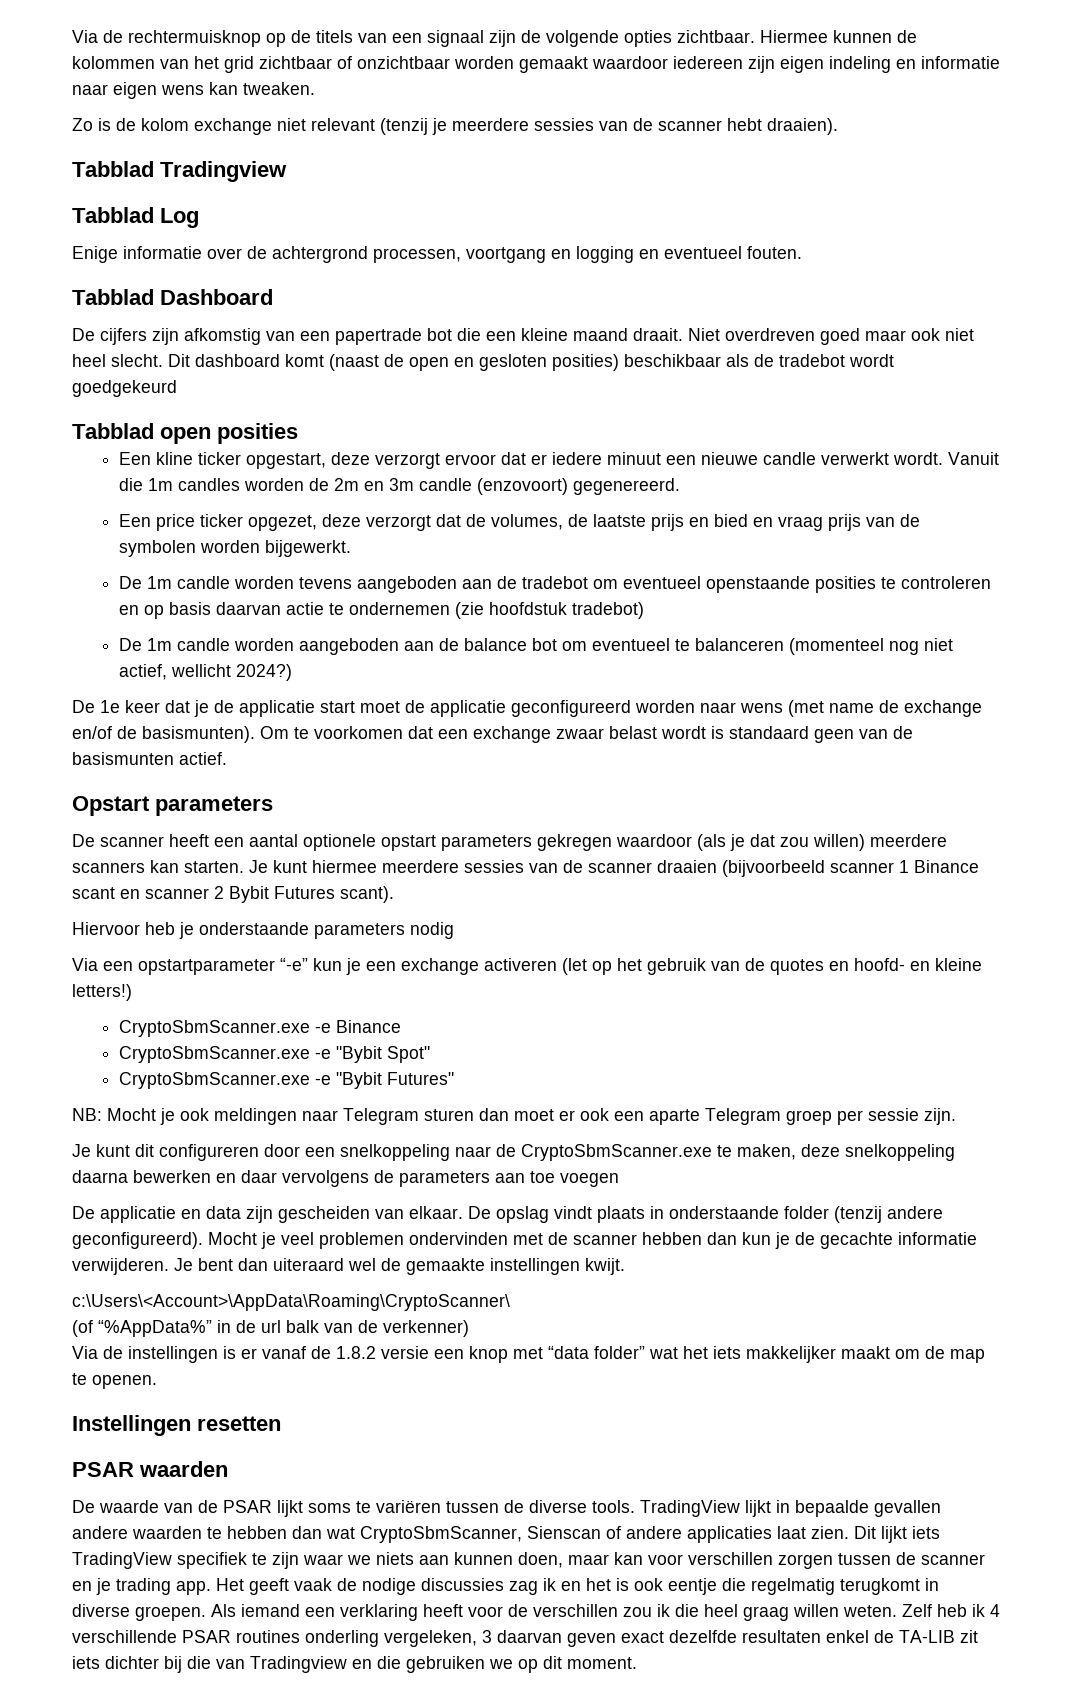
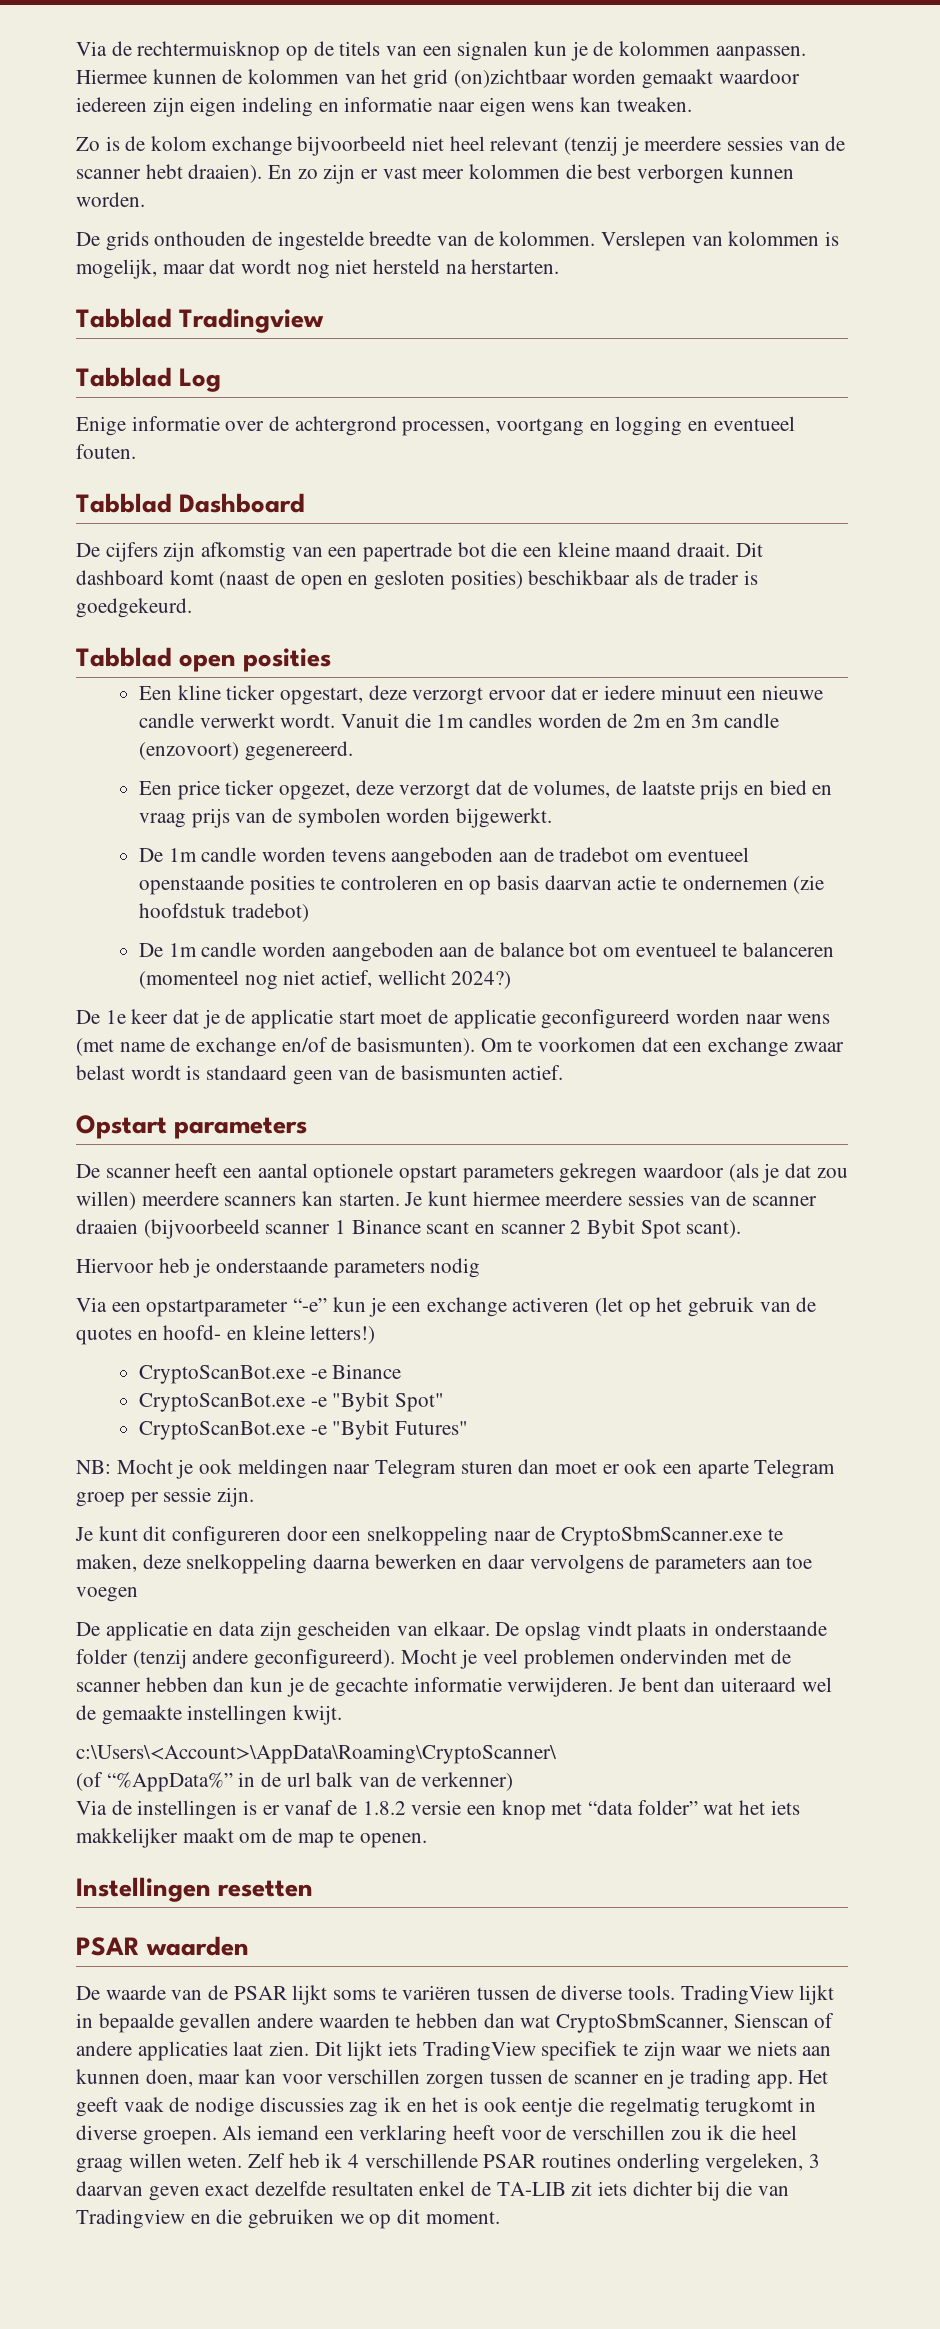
- Via de rechtermuisknop op de titels van een signaal zijn de volgende opties zichtbaar.
+ Via de rechtermuisknop op de titels van een signalen kun je de kolommen aanpassen.
- Hiermee kunnen de kolommen van het grid zichtbaar of onzichtbaar worden gemaakt waardoor iedereen zijn eigen indeling en informatie naar eigen wens kan tweaken.
+ Hiermee kunnen de kolommen van het grid (on)zichtbaar worden gemaakt waardoor iedereen zijn eigen indeling en informatie naar eigen wens kan tweaken.
- Zo is de kolom exchange niet relevant (tenzij je meerdere sessies van de scanner hebt draaien).
+ Zo is de kolom exchange bijvoorbeeld niet heel relevant (tenzij je meerdere sessies van de scanner hebt draaien). En zo zijn er vast meer kolommen die best verborgen kunnen worden.
+ De grids onthouden de ingestelde breedte van de kolommen. Verslepen van kolommen is mogelijk, maar dat wordt nog niet hersteld na herstarten.
- Niet overdreven goed maar ook niet heel slecht.
- Dit dashboard komt (naast de open en gesloten posities) beschikbaar als de tradebot wordt goedgekeurd
+ Dit dashboard komt (naast de open en gesloten posities) beschikbaar als de trader is goedgekeurd.
- Je kunt hiermee meerdere sessies van de scanner draaien (bijvoorbeeld scanner 1 Binance scant en scanner 2 Bybit Futures scant).
+ Je kunt hiermee meerdere sessies van de scanner draaien (bijvoorbeeld scanner 1 Binance scant en scanner 2 Bybit Spot scant).
- CryptoSbmScanner.exe -e Binance
+ CryptoScanBot.exe -e Binance
- CryptoSbmScanner.exe -e "Bybit Spot"
+ CryptoScanBot.exe -e "Bybit Spot"
- CryptoSbmScanner.exe -e "Bybit Futures"
+ CryptoScanBot.exe -e "Bybit Futures"

